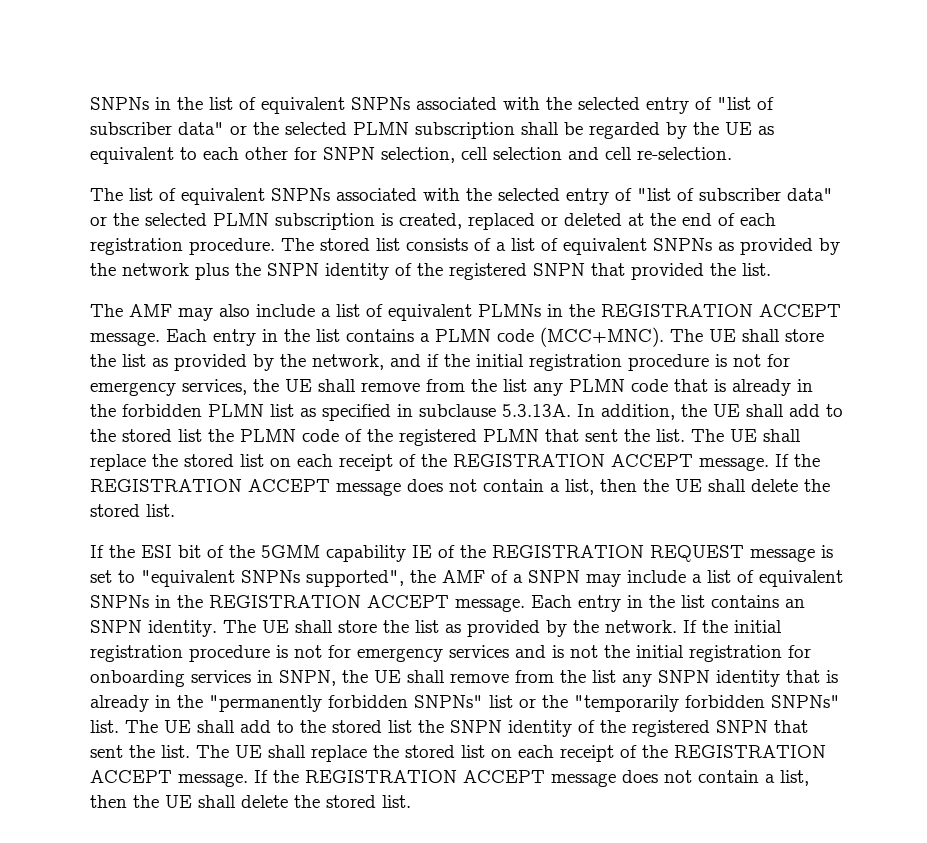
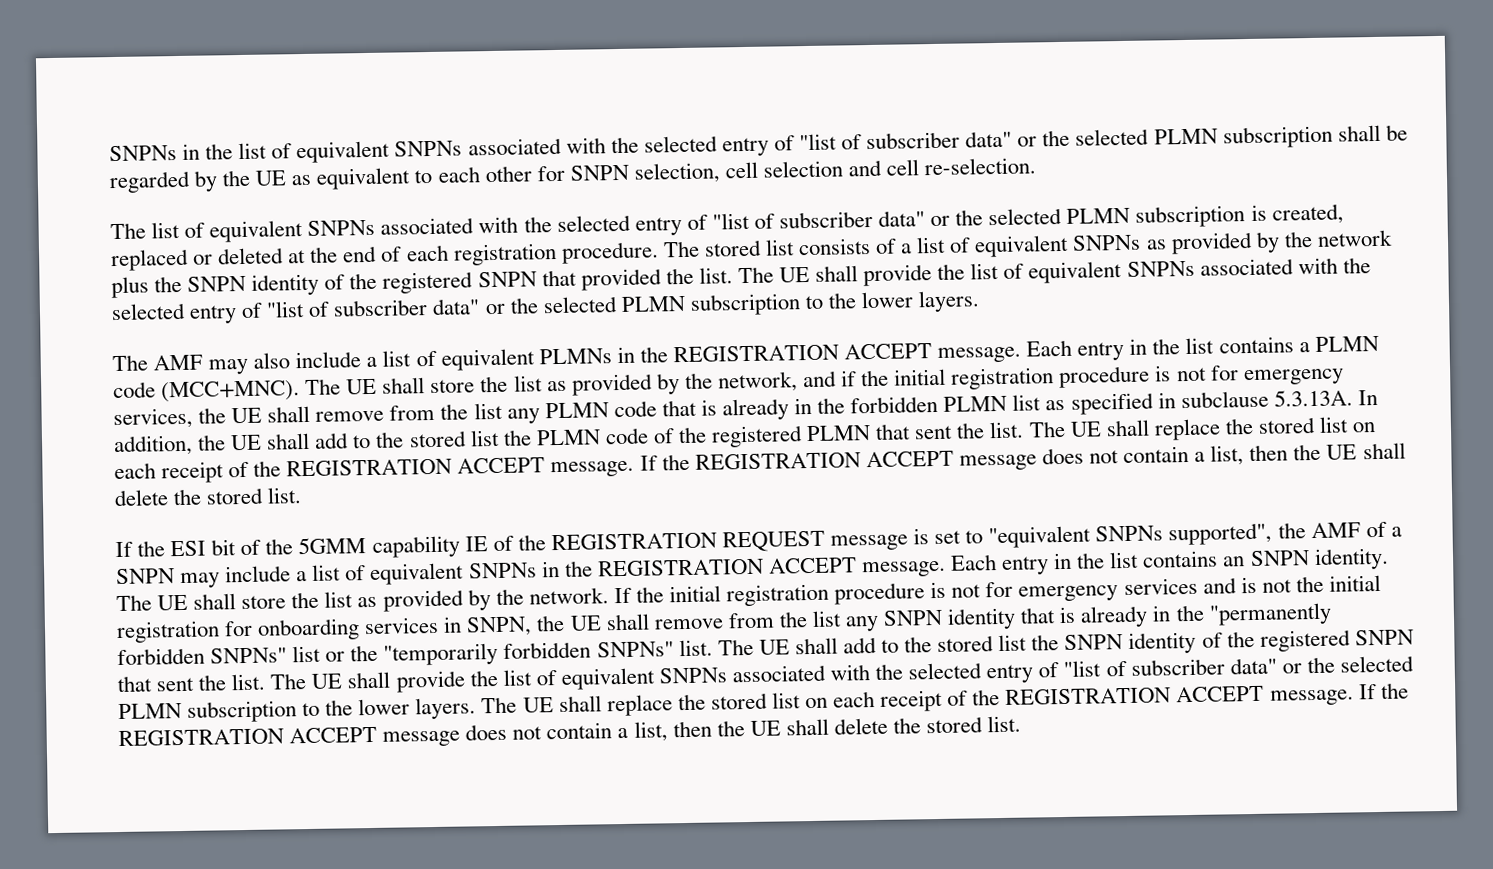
- The stored list consists of a list of equivalent SNPNs as provided by the network plus the SNPN identity of the registered SNPN that provided the list.
+ The stored list consists of a list of equivalent SNPNs as provided by the network plus the SNPN identity of the registered SNPN that provided the list. The UE shall provide the list of equivalent SNPNs associated with the selected entry of "list of subscriber data" or the selected PLMN subscription to the lower layers.
- The UE shall add to the stored list the SNPN identity of the registered SNPN that sent the list. The UE shall replace the stored list on each receipt of the REGISTRATION ACCEPT message.
+ The UE shall add to the stored list the SNPN identity of the registered SNPN that sent the list. The UE shall provide the list of equivalent SNPNs associated with the selected entry of "list of subscriber data" or the selected PLMN subscription to the lower layers. The UE shall replace the stored list on each receipt of the REGISTRATION ACCEPT message.

